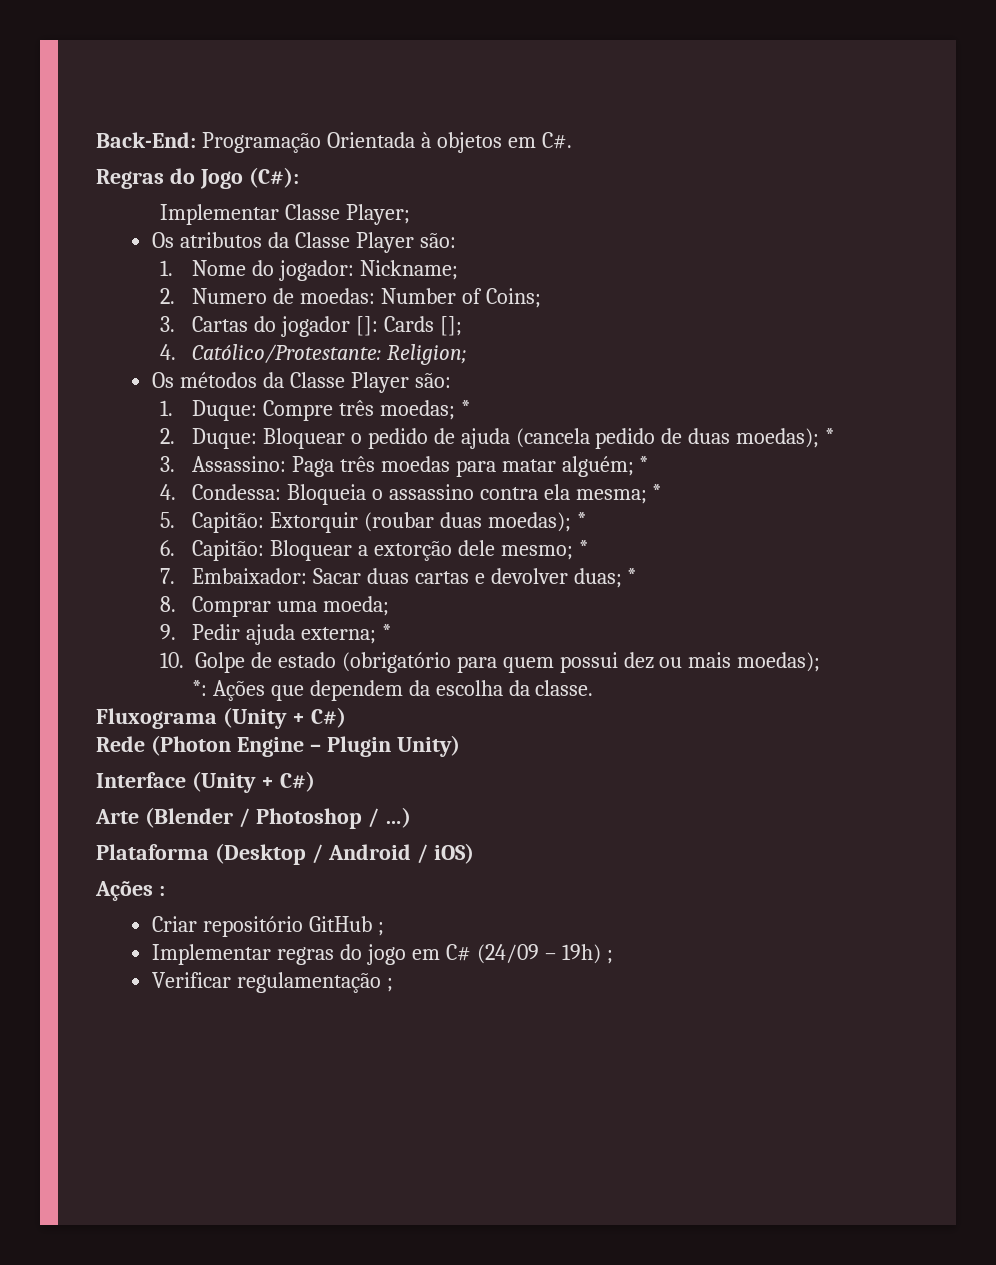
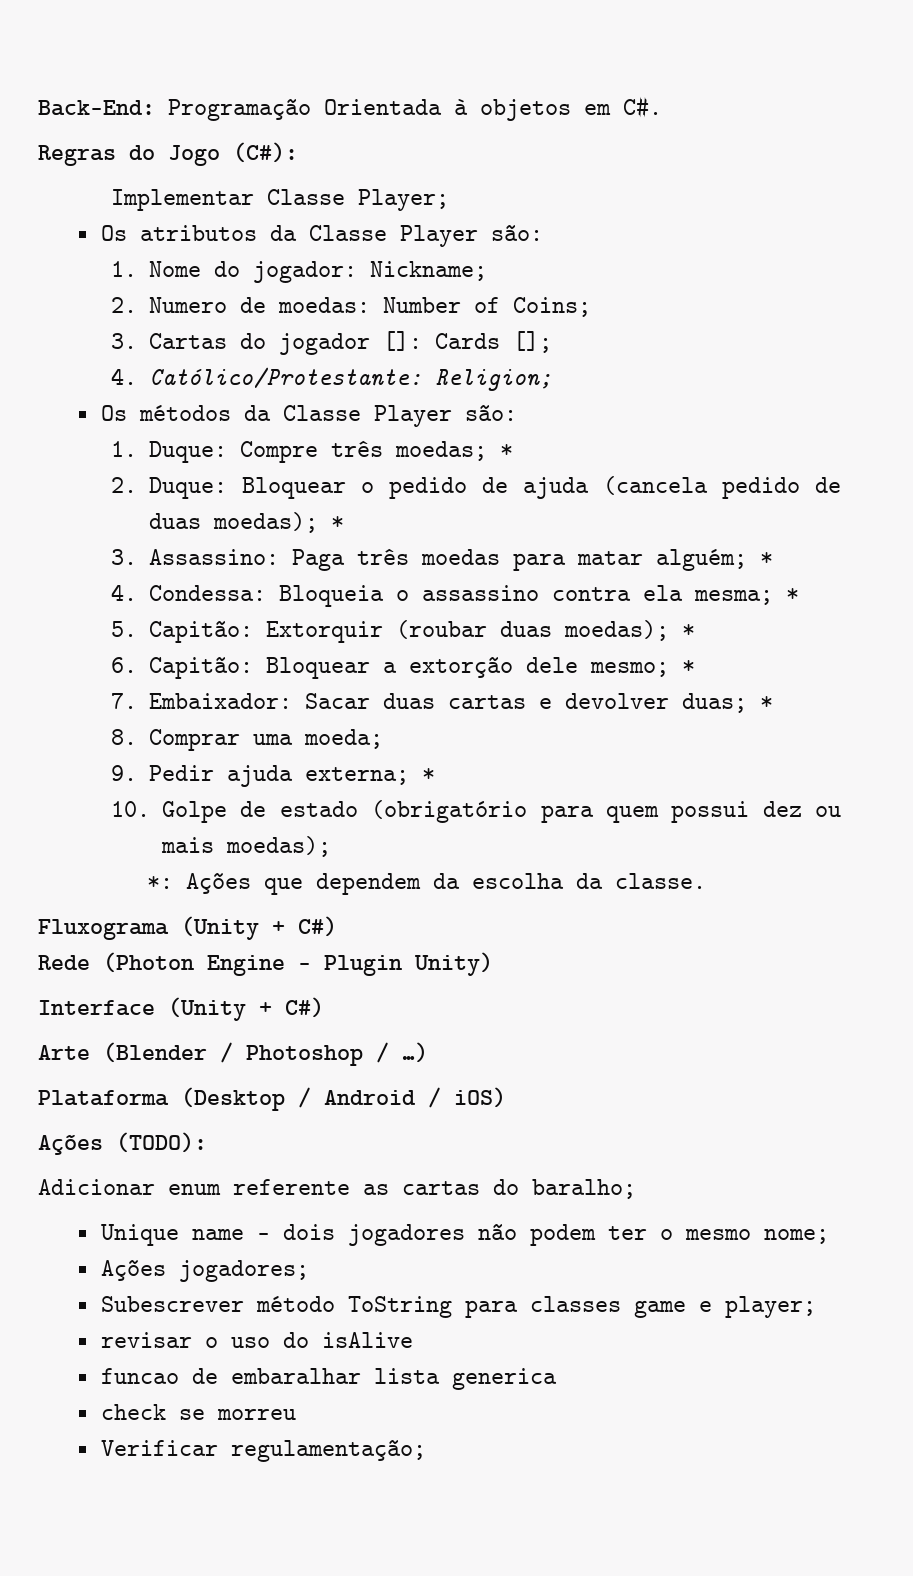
- Ações :
- Criar repositório GitHub ;
- Implementar regras do jogo em C# (24/09 – 19h) ;
+ Ações (TODO):
+ Adicionar enum referente as cartas do baralho;
+ Unique name – dois jogadores não podem ter o mesmo nome;
+ Ações jogadores;
+ Subescrever método ToString para classes game e player;
+ revisar o uso do isAlive
+ funcao de embaralhar lista generica
+ check se morreu
- Verificar regulamentação ;
+ Verificar regulamentação;

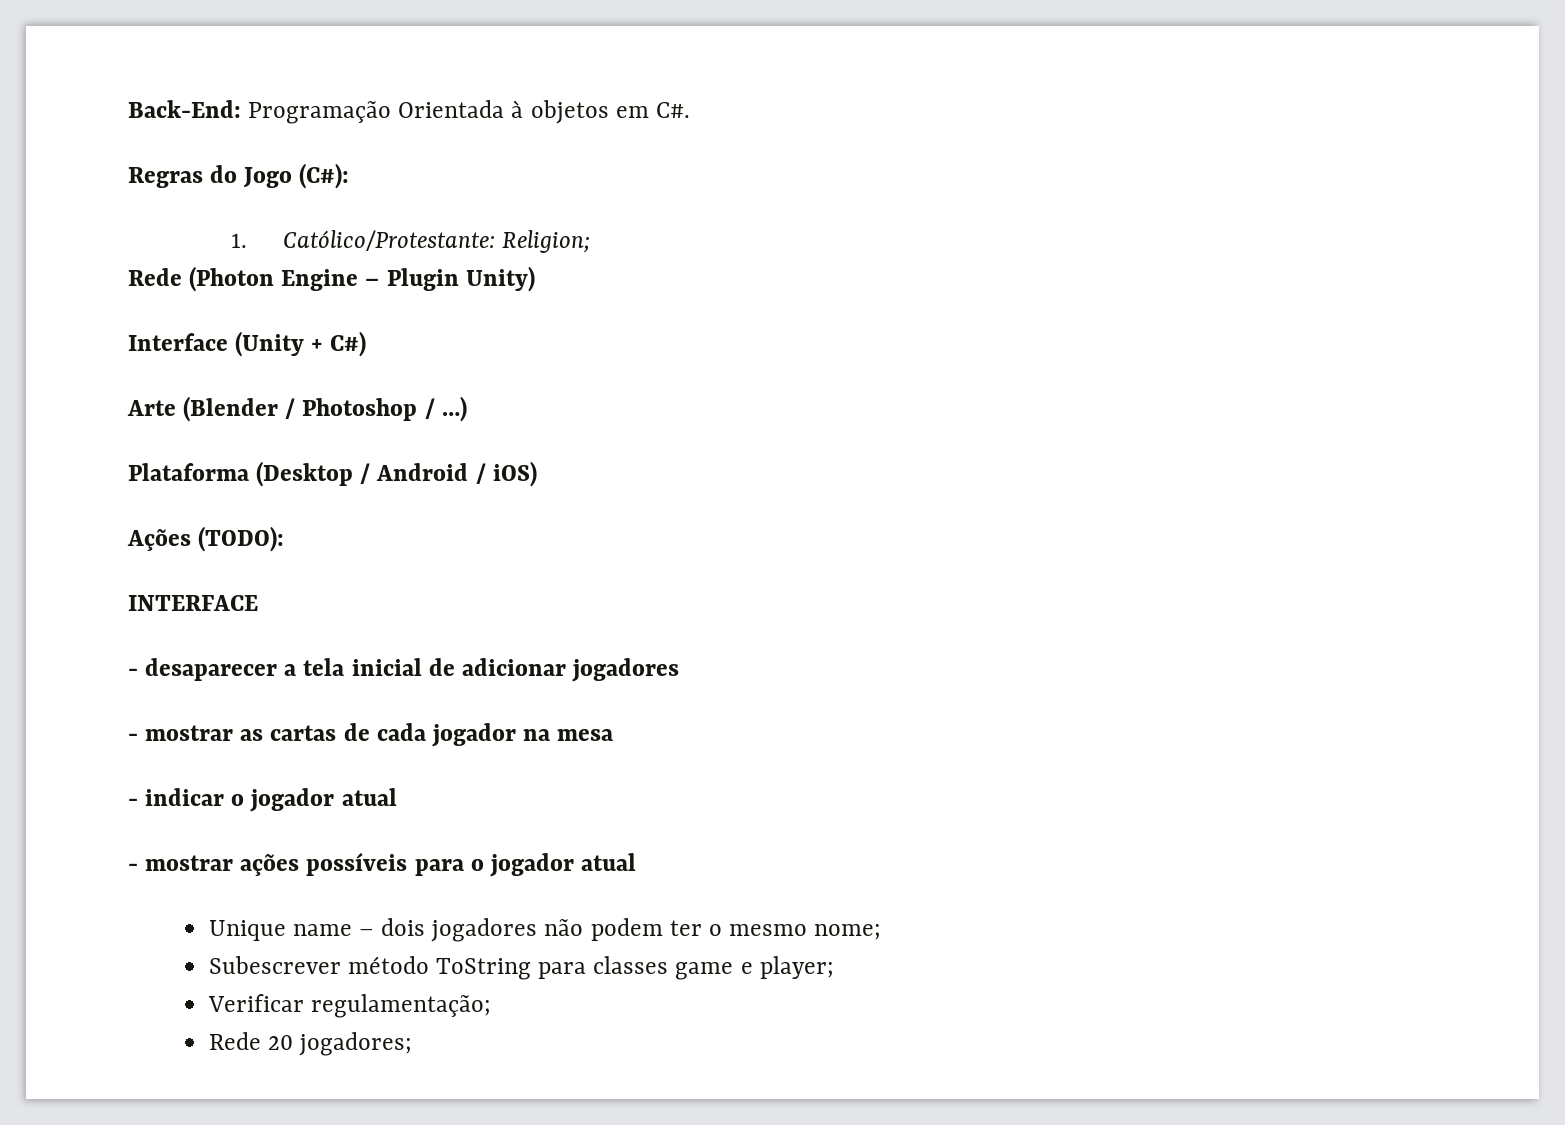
- Implementar Classe Player;
- Os atributos da Classe Player são:
- 1. Nome do jogador: Nickname;
- 2. Numero de moedas: Number of Coins;
- 3. Cartas do jogador []: Cards [];
- 4. Católico/Protestante: Religion;
- Os métodos da Classe Player são:
- 1. Duque: Compre três moedas; *
- 2. Duque: Bloquear o pedido de ajuda (cancela pedido de duas moedas); *
- 3. Assassino: Paga três moedas para matar alguém; *
- 4. Condessa: Bloqueia o assassino contra ela mesma; *
- 5. Capitão: Extorquir (roubar duas moedas); *
- 6. Capitão: Bloquear a extorção dele mesmo; *
- 7. Embaixador: Sacar duas cartas e devolver duas; *
- 8. Comprar uma moeda;
- 9. Pedir ajuda externa; *
- 10. Golpe de estado (obrigatório para quem possui dez ou mais moedas);
- *: Ações que dependem da escolha da classe.
- Fluxograma (Unity + C#)
+ 1. Católico/Protestante: Religion;
- Adicionar enum referente as cartas do baralho;
+ INTERFACE
+ - desaparecer a tela inicial de adicionar jogadores
+ - mostrar as cartas de cada jogador na mesa
+ - indicar o jogador atual
+ - mostrar ações possíveis para o jogador atual
- Ações jogadores;
- revisar o uso do isAlive
- funcao de embaralhar lista generica
- check se morreu
+ Rede 20 jogadores;

